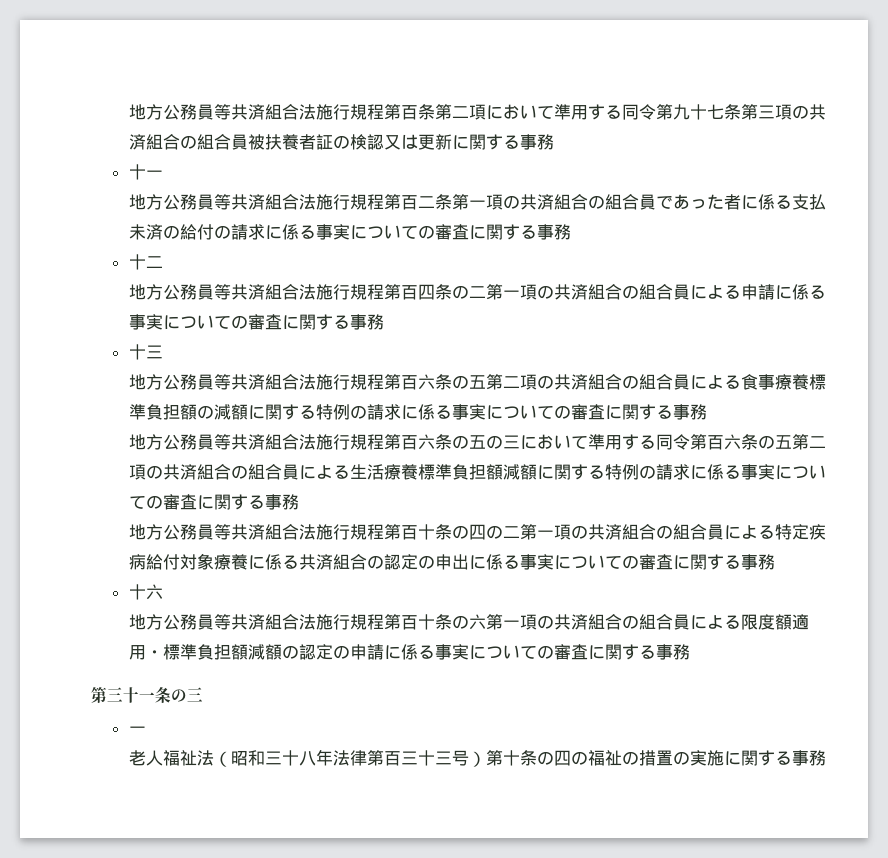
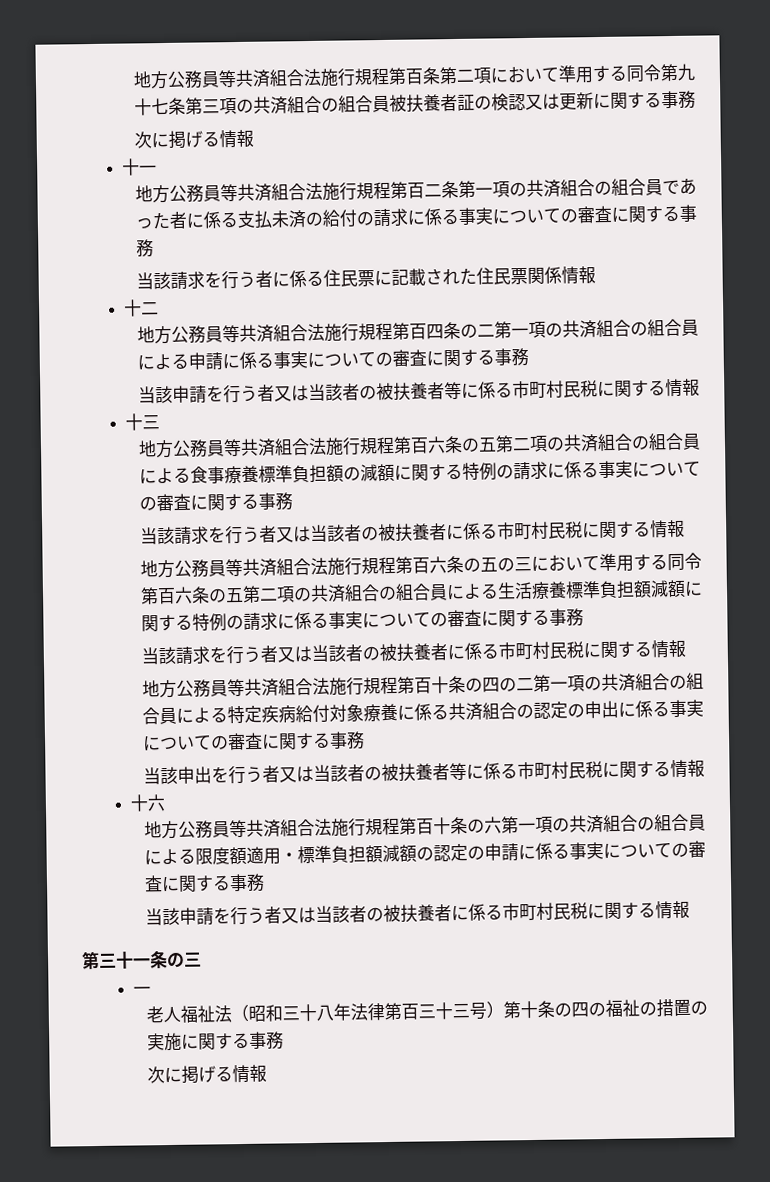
  地方公務員等共済組合法施行規程第百条第二項において準用する同令第九十七条第三項の共済組合の組合員被扶養者証の検認又は更新に関する事務
+ 次に掲げる情報
+ 当該請求を行う者に係る住民票に記載された住民票関係情報
+ 当該申請を行う者又は当該者の被扶養者等に係る市町村民税に関する情報
  地方公務員等共済組合法施行規程第百六条の五第二項の共済組合の組合員による食事療養標準負担額の減額に関する特例の請求に係る事実についての審査に関する事務
+ 当該請求を行う者又は当該者の被扶養者に係る市町村民税に関する情報
  地方公務員等共済組合法施行規程第百六条の五の三において準用する同令第百六条の五第二項の共済組合の組合員による生活療養標準負担額減額に関する特例の請求に係る事実についての審査に関する事務
+ 当該請求を行う者又は当該者の被扶養者に係る市町村民税に関する情報
+ 当該申出を行う者又は当該者の被扶養者等に係る市町村民税に関する情報
+ 当該申請を行う者又は当該者の被扶養者に係る市町村民税に関する情報
  老人福祉法（昭和三十八年法律第百三十三号）第十条の四の福祉の措置の実施に関する事務
+ 次に掲げる情報

